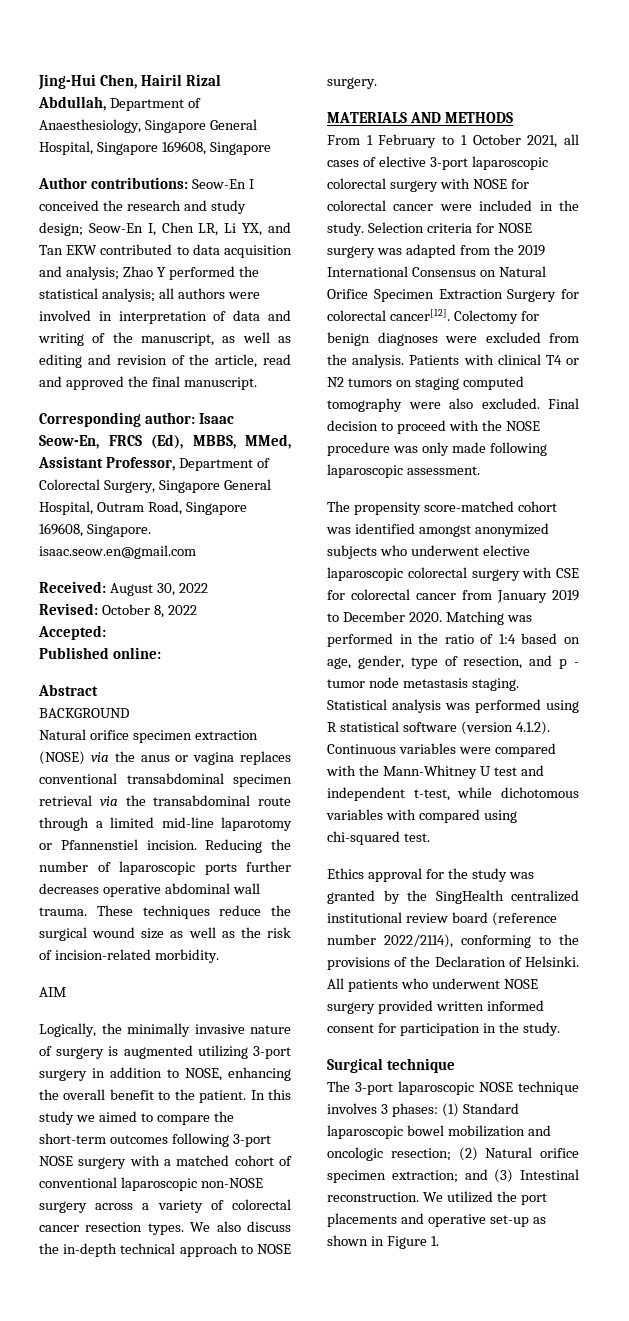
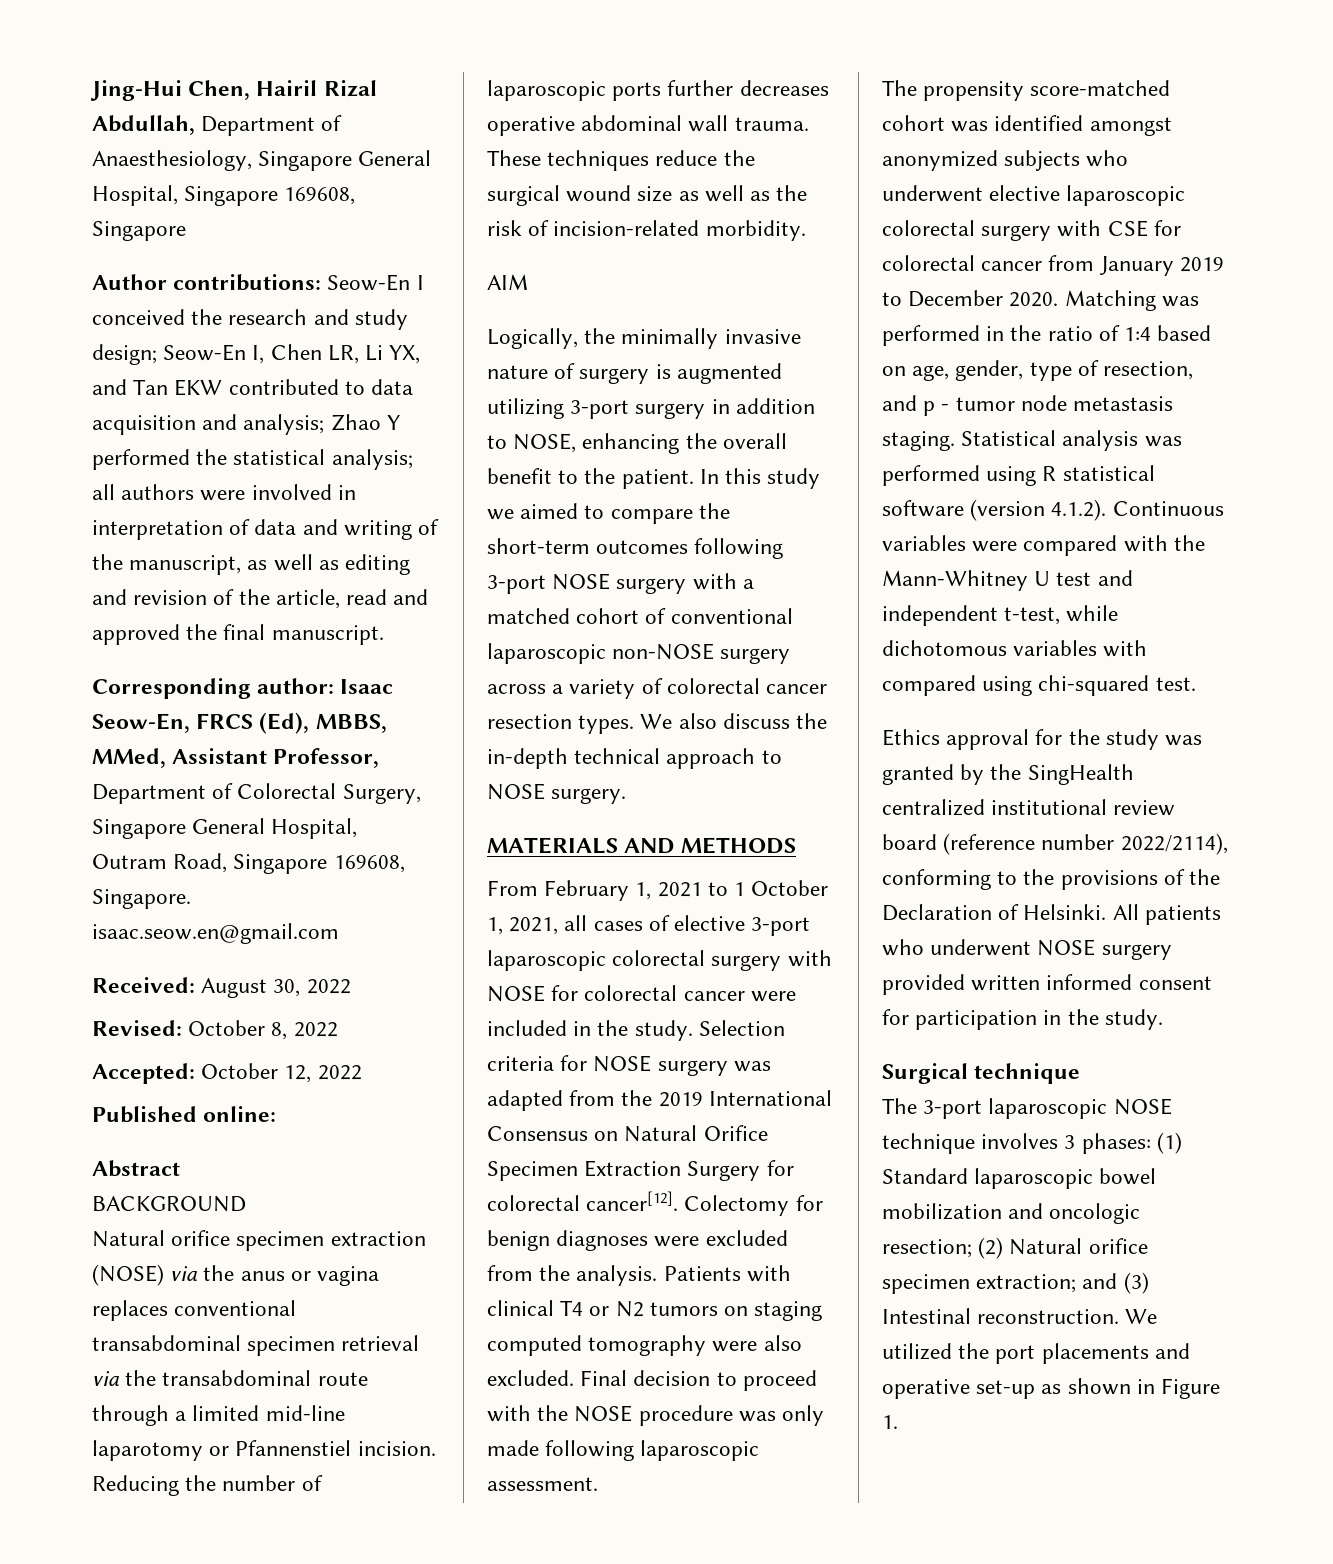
- Accepted:
+ Accepted: October 12, 2022
- From 1 February to 1 October 2021, all cases of elective 3-port laparoscopic colorectal surgery with NOSE for colorectal cancer were included in the study.
+ From February 1, 2021 to 1 October 1, 2021, all cases of elective 3-port laparoscopic colorectal surgery with NOSE for colorectal cancer were included in the study.

